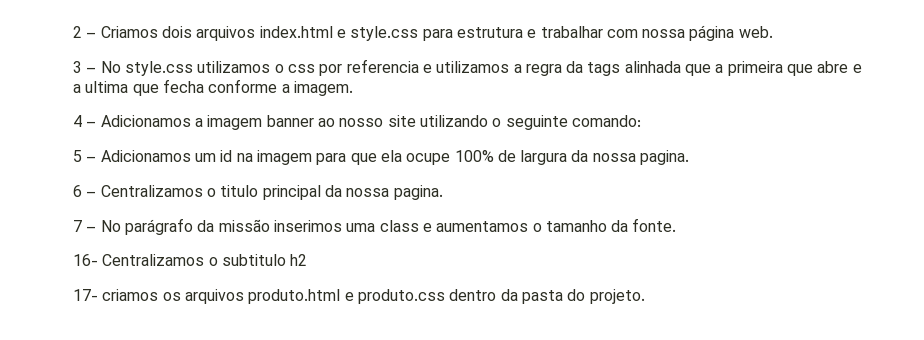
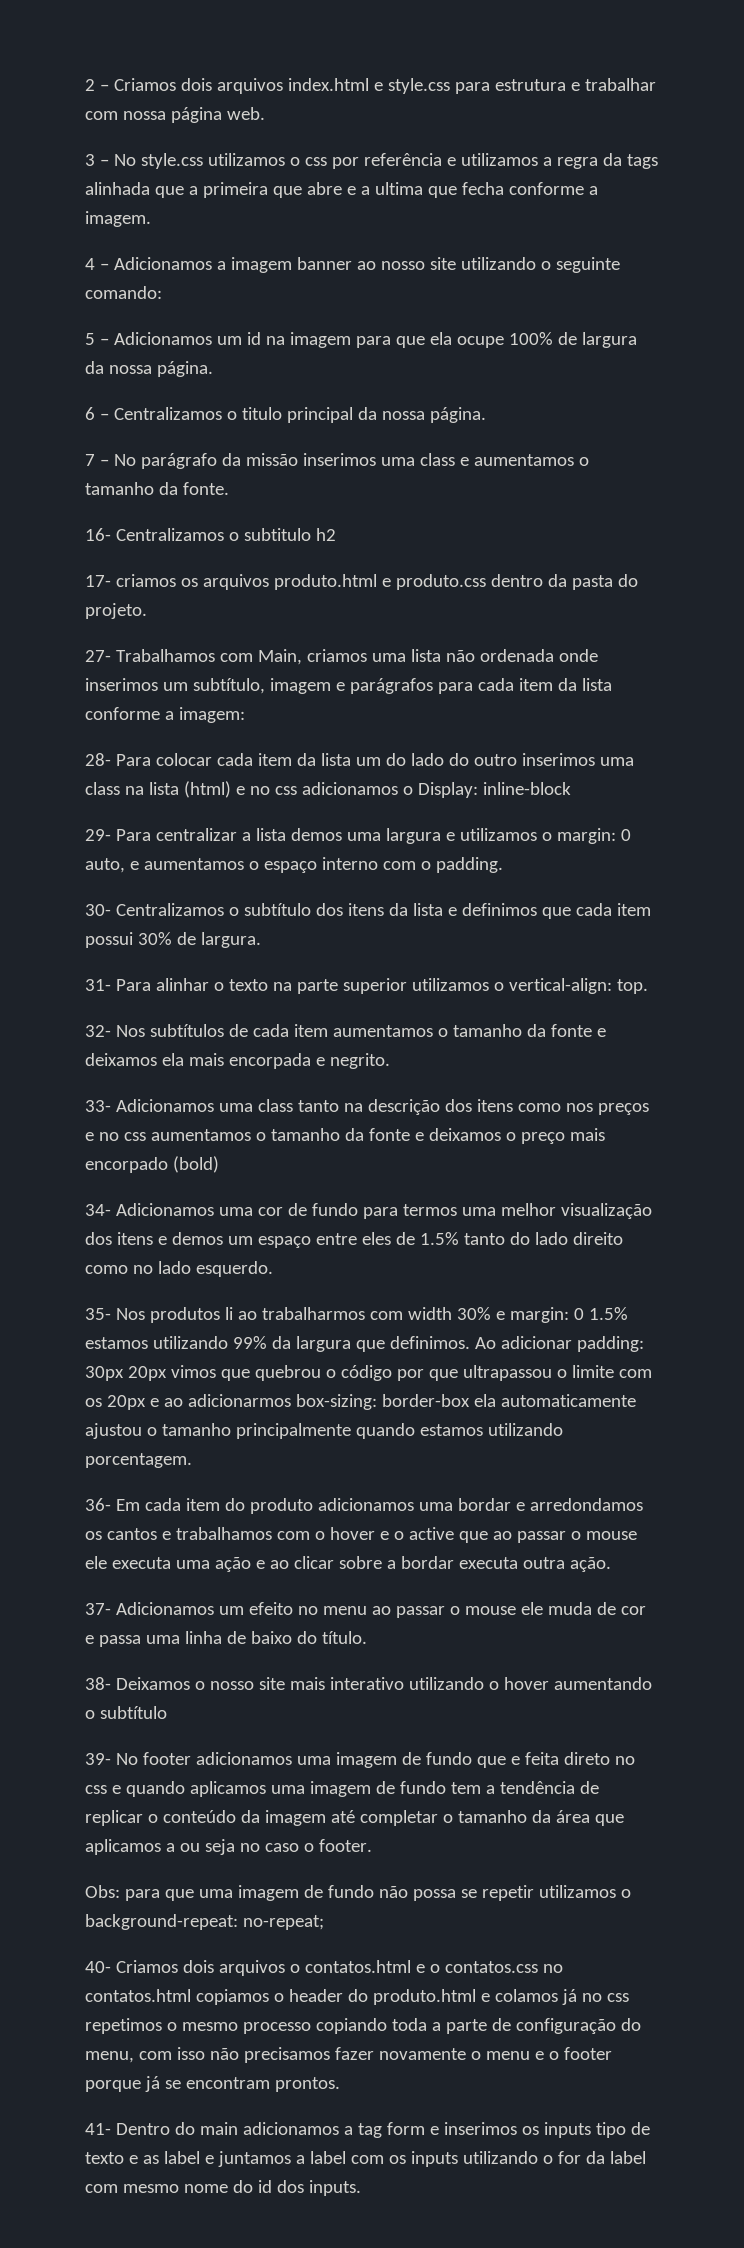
- 3 – No style.css utilizamos o css por referencia e utilizamos a regra da tags alinhada que a primeira que abre e a ultima que fecha conforme a imagem.
+ 3 – No style.css utilizamos o css por referência e utilizamos a regra da tags alinhada que a primeira que abre e a ultima que fecha conforme a imagem.
- 5 – Adicionamos um id na imagem para que ela ocupe 100% de largura da nossa pagina.
+ 5 – Adicionamos um id na imagem para que ela ocupe 100% de largura da nossa página.
- 6 – Centralizamos o titulo principal da nossa pagina.
+ 6 – Centralizamos o titulo principal da nossa página.
+ 27- Trabalhamos com Main, criamos uma lista não ordenada onde inserimos um subtítulo, imagem e parágrafos para cada item da lista conforme a imagem:
+ 28- Para colocar cada item da lista um do lado do outro inserimos uma class na lista (html) e no css adicionamos o Display: inline-block
+ 29- Para centralizar a lista demos uma largura e utilizamos o margin: 0 auto, e aumentamos o espaço interno com o padding.
+ 30- Centralizamos o subtítulo dos itens da lista e definimos que cada item possui 30% de largura.
+ 31- Para alinhar o texto na parte superior utilizamos o vertical-align: top.
+ 32- Nos subtítulos de cada item aumentamos o tamanho da fonte e deixamos ela mais encorpada e negrito.
+ 33- Adicionamos uma class tanto na descrição dos itens como nos preços e no css aumentamos o tamanho da fonte e deixamos o preço mais encorpado (bold)
+ 34- Adicionamos uma cor de fundo para termos uma melhor visualização dos itens e demos um espaço entre eles de 1.5% tanto do lado direito como no lado esquerdo.
+ 35- Nos produtos li ao trabalharmos com width 30% e margin: 0 1.5% estamos utilizando 99% da largura que definimos. Ao adicionar padding: 30px 20px vimos que quebrou o código por que ultrapassou o limite com os 20px e ao adicionarmos box-sizing: border-box ela automaticamente ajustou o tamanho principalmente quando estamos utilizando porcentagem.
+ 36- Em cada item do produto adicionamos uma bordar e arredondamos os cantos e trabalhamos com o hover e o active que ao passar o mouse ele executa uma ação e ao clicar sobre a bordar executa outra ação.
+ 37- Adicionamos um efeito no menu ao passar o mouse ele muda de cor e passa uma linha de baixo do título.
+ 38- Deixamos o nosso site mais interativo utilizando o hover aumentando o subtítulo
+ 39- No footer adicionamos uma imagem de fundo que e feita direto no css e quando aplicamos uma imagem de fundo tem a tendência de replicar o conteúdo da imagem até completar o tamanho da área que aplicamos a ou seja no caso o footer.
+ Obs: para que uma imagem de fundo não possa se repetir utilizamos o background-repeat: no-repeat;
+ 40- Criamos dois arquivos o contatos.html e o contatos.css no contatos.html copiamos o header do produto.html e colamos já no css repetimos o mesmo processo copiando toda a parte de configuração do menu, com isso não precisamos fazer novamente o menu e o footer porque já se encontram prontos.
+ 41- Dentro do main adicionamos a tag form e inserimos os inputs tipo de texto e as label e juntamos a label com os inputs utilizando o for da label com mesmo nome do id dos inputs.

